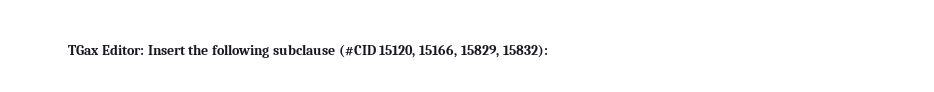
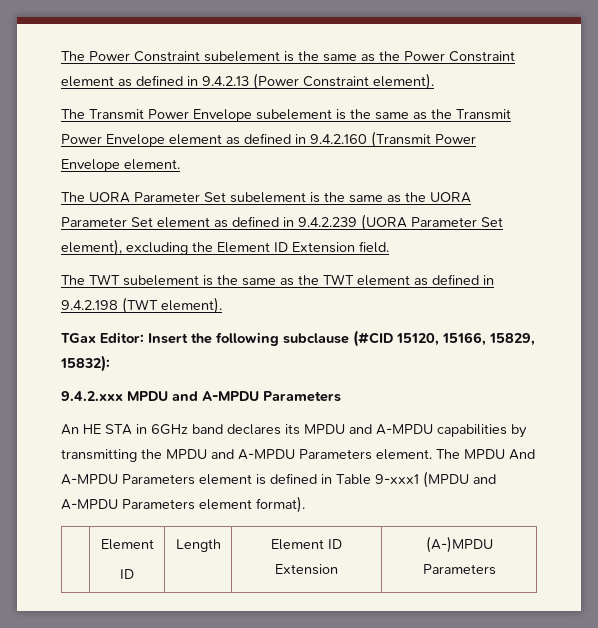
+ The Power Constraint subelement is the same as the Power Constraint element as defined in 9.4.2.13 (Power Constraint element).
+ The Transmit Power Envelope subelement is the same as the Transmit Power Envelope element as defined in 9.4.2.160 (Transmit Power Envelope element.
+ The UORA Parameter Set subelement is the same as the UORA Parameter Set element as defined in 9.4.2.239 (UORA Parameter Set element), excluding the Element ID Extension field.
+ The TWT subelement is the same as the TWT element as defined in 9.4.2.198 (TWT element).
+ 9.4.2.xxx MPDU and A-MPDU Parameters
+ An HE STA in 6GHz band declares its MPDU and A-MPDU capabilities by transmitting the MPDU and A-MPDU Parameters element. The MPDU And A-MPDU Parameters element is defined in Table 9-xxx1 (MPDU and A-MPDU Parameters element format).
+ | Element
+ ID | Length | Element ID Extension | (A-)MPDU Parameters

